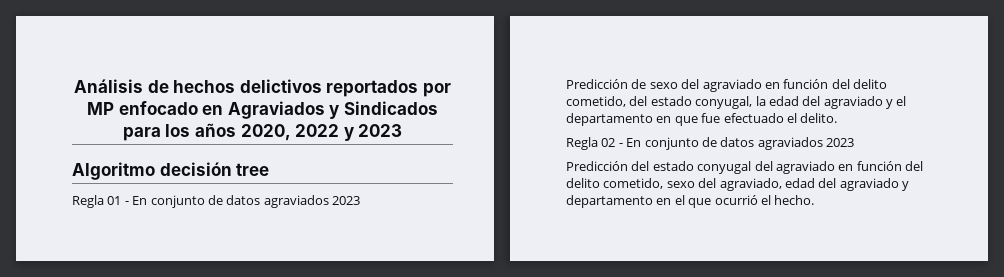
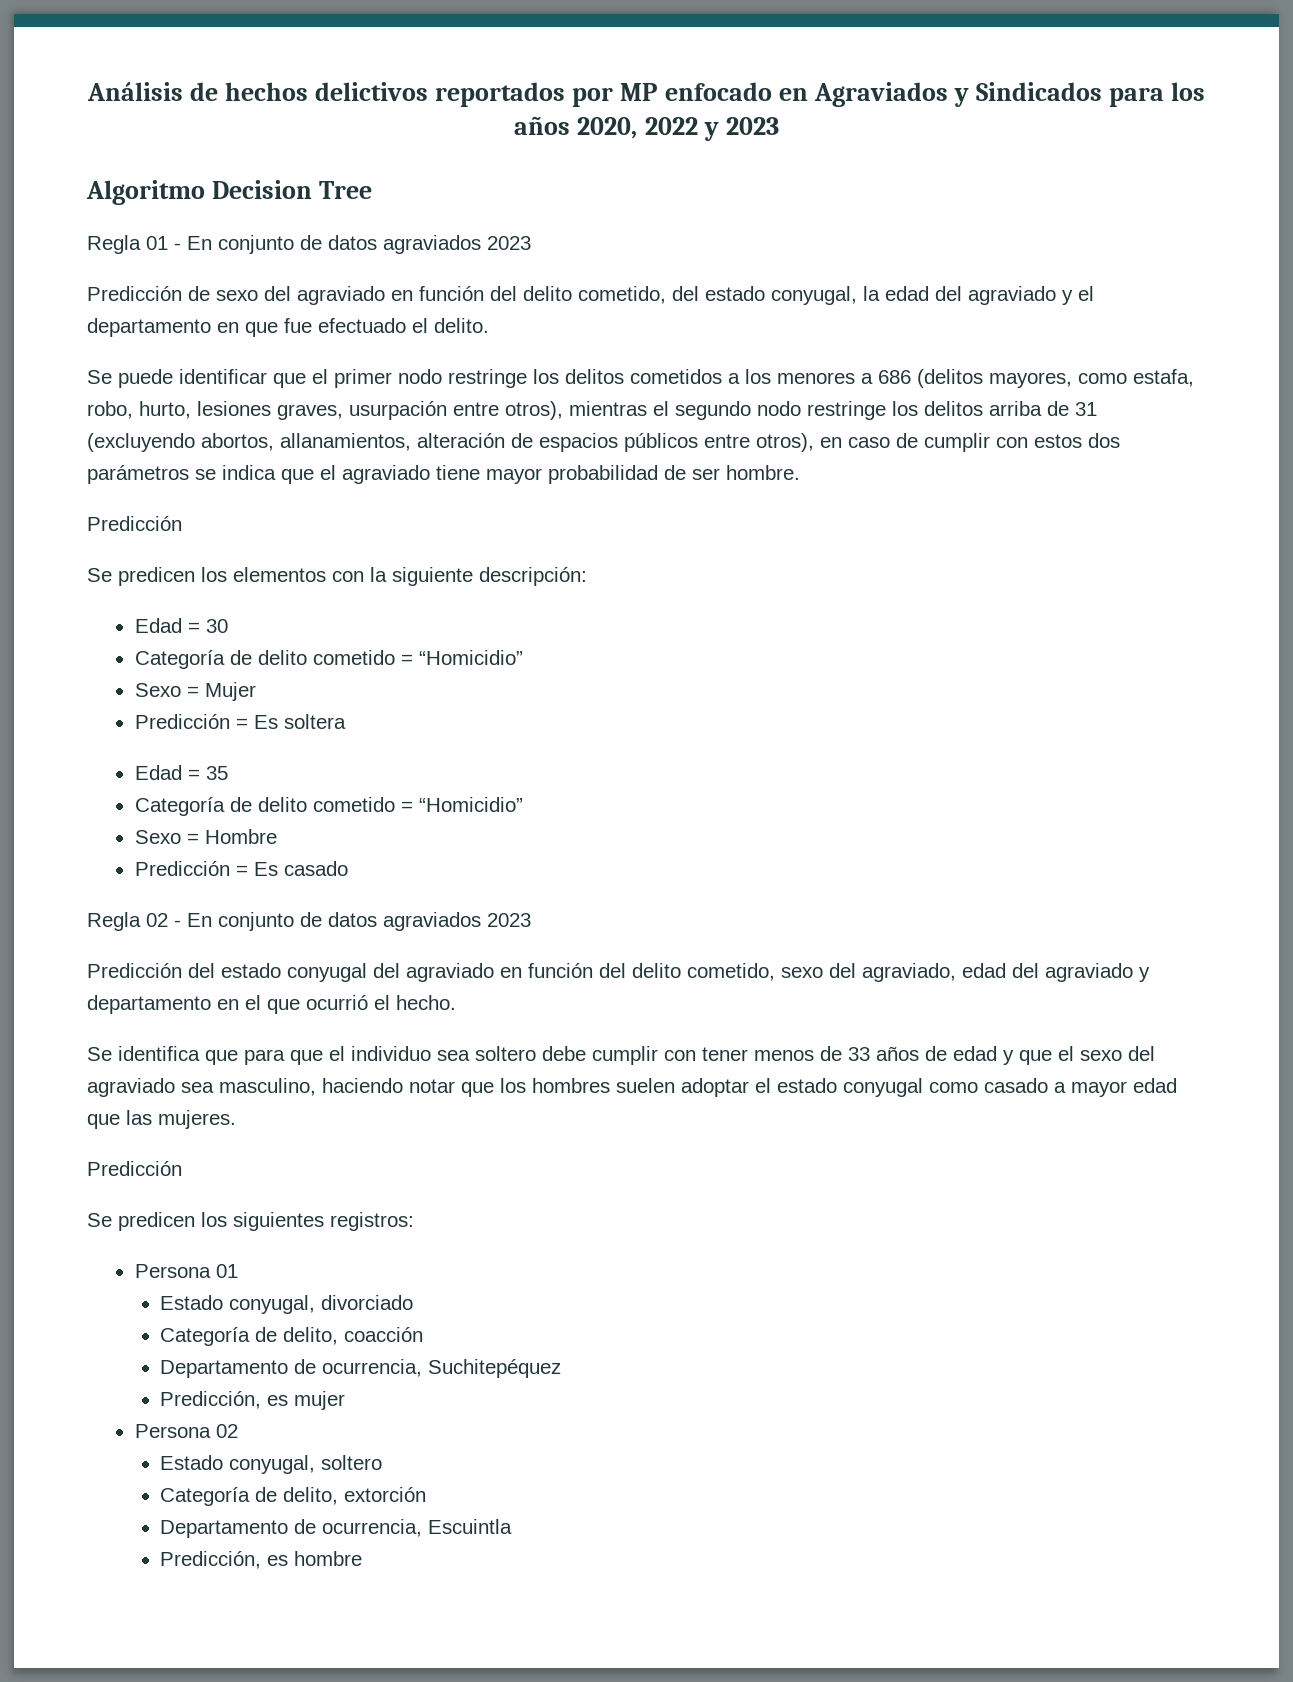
- Algoritmo decisión tree
+ Algoritmo Decision Tree
+ Se puede identificar que el primer nodo restringe los delitos cometidos a los menores a 686 (delitos mayores, como estafa, robo, hurto, lesiones graves, usurpación entre otros), mientras el segundo nodo restringe los delitos arriba de 31 (excluyendo abortos, allanamientos, alteración de espacios públicos entre otros), en caso de cumplir con estos dos parámetros se indica que el agraviado tiene mayor probabilidad de ser hombre.
+ Predicción
+ Se predicen los elementos con la siguiente descripción:
+ Edad = 30
+ Categoría de delito cometido = “Homicidio”
+ Sexo = Mujer
+ Predicción = Es soltera
+ Edad = 35
+ Categoría de delito cometido = “Homicidio”
+ Sexo = Hombre
+ Predicción = Es casado
+ Se identifica que para que el individuo sea soltero debe cumplir con tener menos de 33 años de edad y que el sexo del agraviado sea masculino, haciendo notar que los hombres suelen adoptar el estado conyugal como casado a mayor edad que las mujeres.
+ Predicción
+ Se predicen los siguientes registros:
+ Persona 01
+ Estado conyugal, divorciado
+ Categoría de delito, coacción
+ Departamento de ocurrencia, Suchitepéquez
+ Predicción, es mujer
+ Persona 02
+ Estado conyugal, soltero
+ Categoría de delito, extorción
+ Departamento de ocurrencia, Escuintla
+ Predicción, es hombre

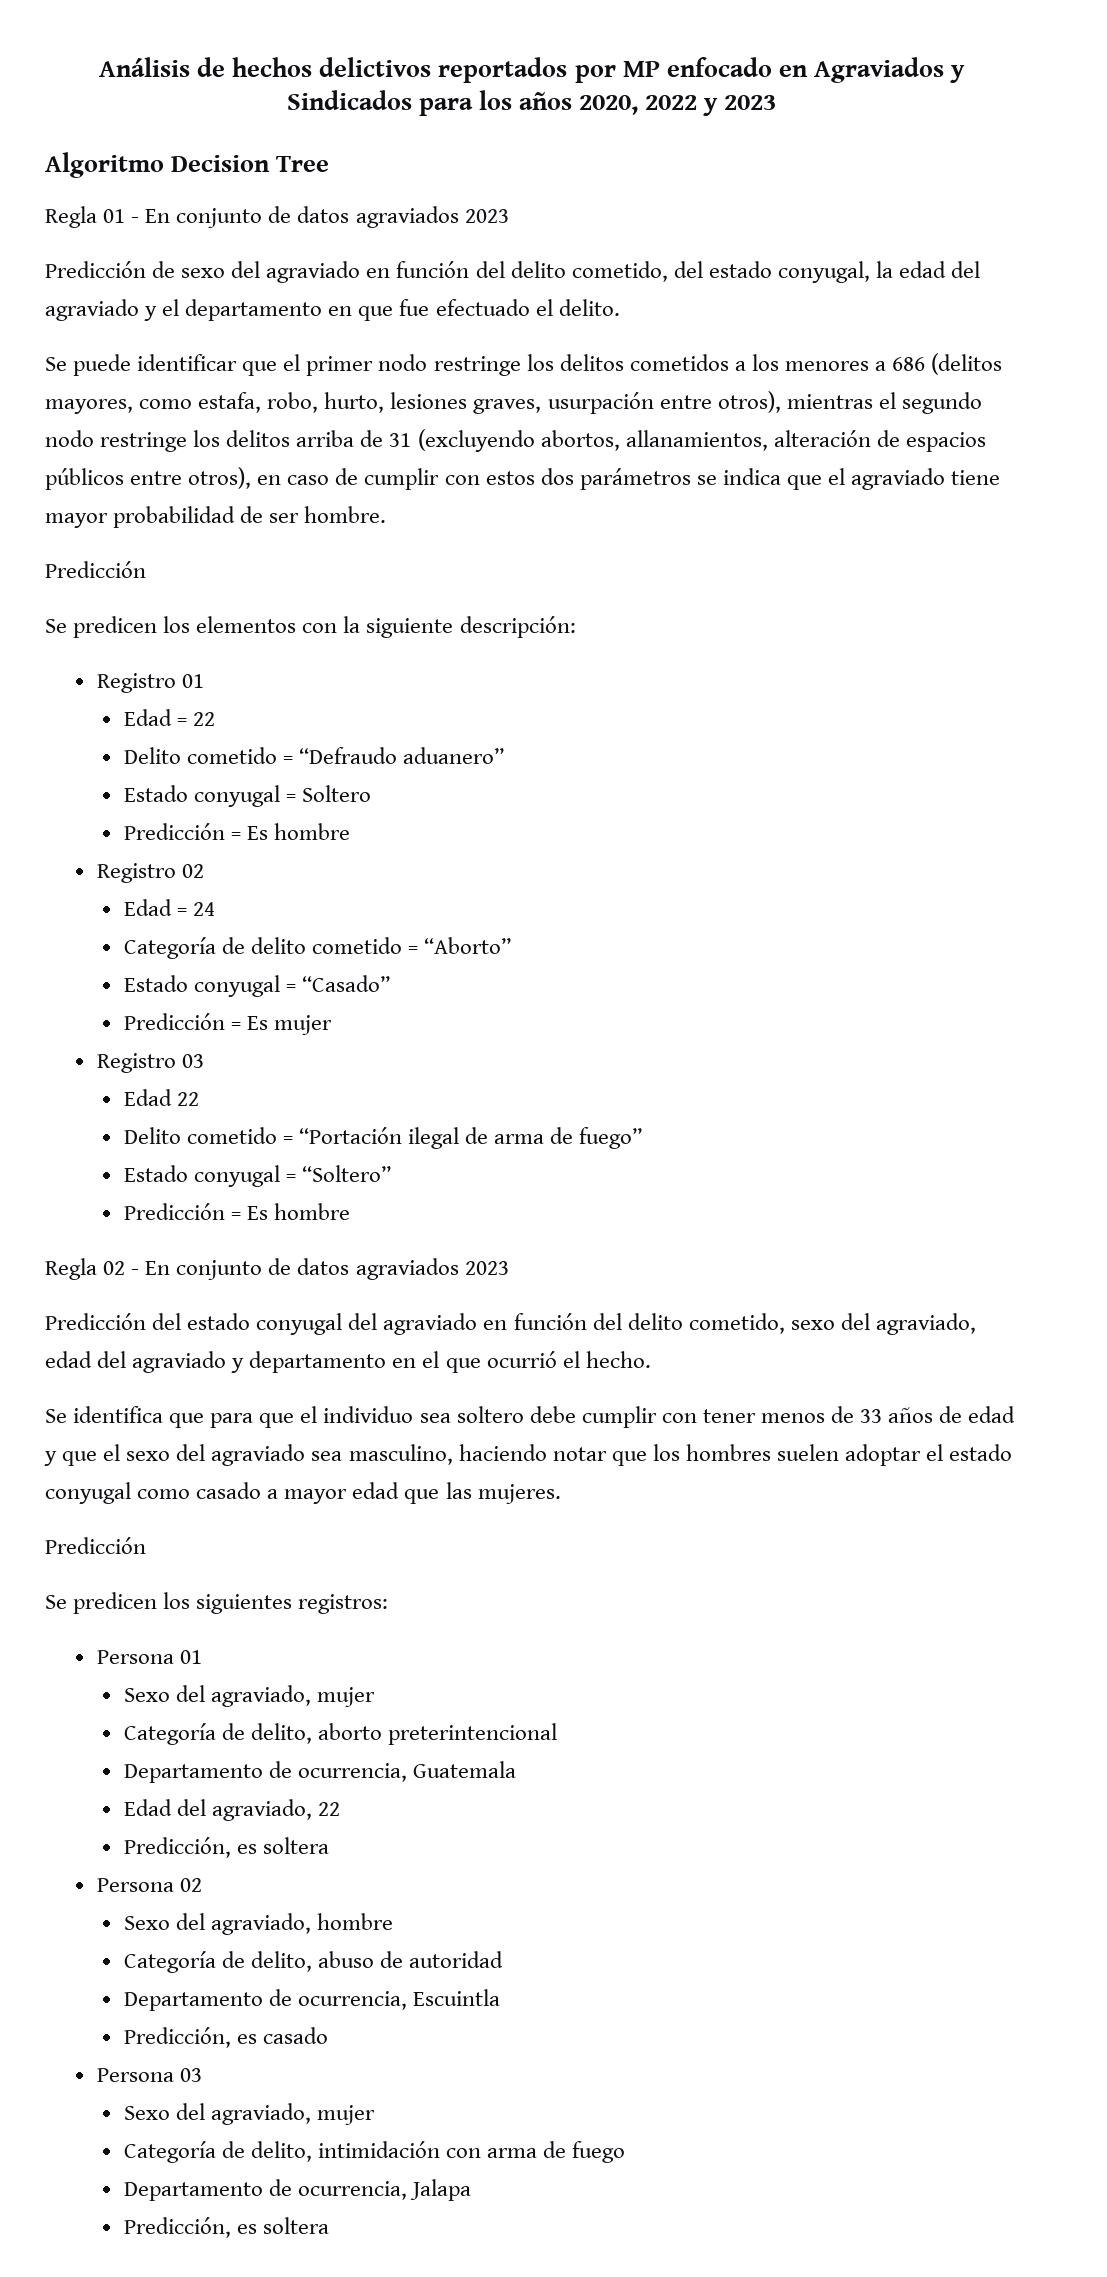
- Edad = 30
- Categoría de delito cometido = “Homicidio”
- Sexo = Mujer
- Predicción = Es soltera
- Edad = 35
- Categoría de delito cometido = “Homicidio”
- Sexo = Hombre
- Predicción = Es casado
+ Registro 01
+ Edad = 22
+ Delito cometido = “Defraudo aduanero”
+ Estado conyugal = Soltero
+ Predicción = Es hombre
+ Registro 02
+ Edad = 24
+ Categoría de delito cometido = “Aborto”
+ Estado conyugal = “Casado”
+ Predicción = Es mujer
+ Registro 03
+ Edad 22
+ Delito cometido = “Portación ilegal de arma de fuego”
+ Estado conyugal = “Soltero”
+ Predicción = Es hombre
  Persona 01
- Estado conyugal, divorciado
- Categoría de delito, coacción
- Departamento de ocurrencia, Suchitepéquez
- Predicción, es mujer
+ Sexo del agraviado, mujer
+ Categoría de delito, aborto preterintencional
+ Departamento de ocurrencia, Guatemala
+ Edad del agraviado, 22
+ Predicción, es soltera
- Estado conyugal, soltero
- Categoría de delito, extorción
+ Sexo del agraviado, hombre
+ Categoría de delito, abuso de autoridad
- Predicción, es hombre
+ Predicción, es casado
+ Persona 03
+ Sexo del agraviado, mujer
+ Categoría de delito, intimidación con arma de fuego
+ Departamento de ocurrencia, Jalapa
+ Predicción, es soltera

